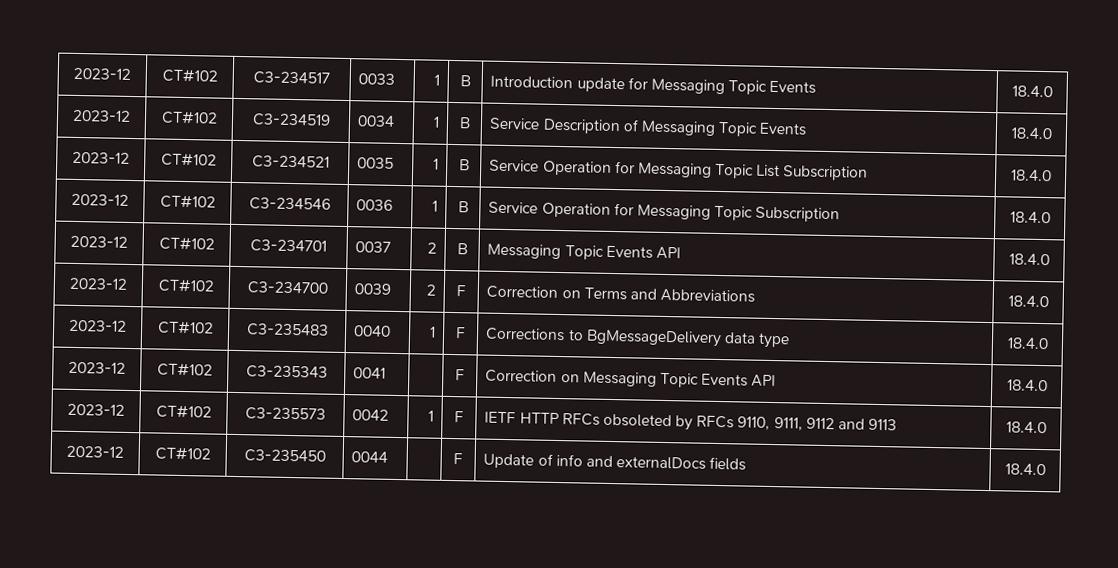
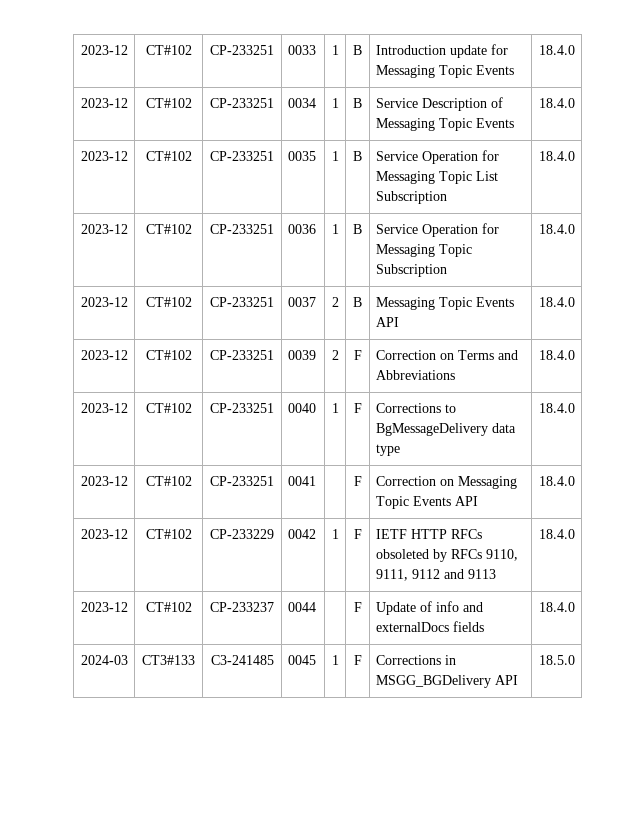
- 2023-12 | CT#102 | C3-234517 | 0033 | 1 | B | Introduction update for Messaging Topic Events | 18.4.0
+ 2023-12 | CT#102 | CP-233251 | 0033 | 1 | B | Introduction update for Messaging Topic Events | 18.4.0
- 2023-12 | CT#102 | C3-234519 | 0034 | 1 | B | Service Description of Messaging Topic Events | 18.4.0
+ 2023-12 | CT#102 | CP-233251 | 0034 | 1 | B | Service Description of Messaging Topic Events | 18.4.0
- 2023-12 | CT#102 | C3-234521 | 0035 | 1 | B | Service Operation for Messaging Topic List Subscription | 18.4.0
+ 2023-12 | CT#102 | CP-233251 | 0035 | 1 | B | Service Operation for Messaging Topic List Subscription | 18.4.0
- 2023-12 | CT#102 | C3-234546 | 0036 | 1 | B | Service Operation for Messaging Topic Subscription | 18.4.0
+ 2023-12 | CT#102 | CP-233251 | 0036 | 1 | B | Service Operation for Messaging Topic Subscription | 18.4.0
- 2023-12 | CT#102 | C3-234701 | 0037 | 2 | B | Messaging Topic Events API | 18.4.0
+ 2023-12 | CT#102 | CP-233251 | 0037 | 2 | B | Messaging Topic Events API | 18.4.0
- 2023-12 | CT#102 | C3-234700 | 0039 | 2 | F | Correction on Terms and Abbreviations | 18.4.0
+ 2023-12 | CT#102 | CP-233251 | 0039 | 2 | F | Correction on Terms and Abbreviations | 18.4.0
- 2023-12 | CT#102 | C3-235483 | 0040 | 1 | F | Corrections to BgMessageDelivery data type | 18.4.0
+ 2023-12 | CT#102 | CP-233251 | 0040 | 1 | F | Corrections to BgMessageDelivery data type | 18.4.0
- 2023-12 | CT#102 | C3-235343 | 0041 | | F | Correction on Messaging Topic Events API | 18.4.0
+ 2023-12 | CT#102 | CP-233251 | 0041 | | F | Correction on Messaging Topic Events API | 18.4.0
- 2023-12 | CT#102 | C3-235573 | 0042 | 1 | F | IETF HTTP RFCs obsoleted by RFCs 9110, 9111, 9112 and 9113 | 18.4.0
+ 2023-12 | CT#102 | CP-233229 | 0042 | 1 | F | IETF HTTP RFCs obsoleted by RFCs 9110, 9111, 9112 and 9113 | 18.4.0
- 2023-12 | CT#102 | C3-235450 | 0044 | | F | Update of info and externalDocs fields | 18.4.0
+ 2023-12 | CT#102 | CP-233237 | 0044 | | F | Update of info and externalDocs fields | 18.4.0
+ 2024-03 | CT3#133 | C3-241485 | 0045 | 1 | F | Corrections in MSGG_BGDelivery API | 18.5.0

